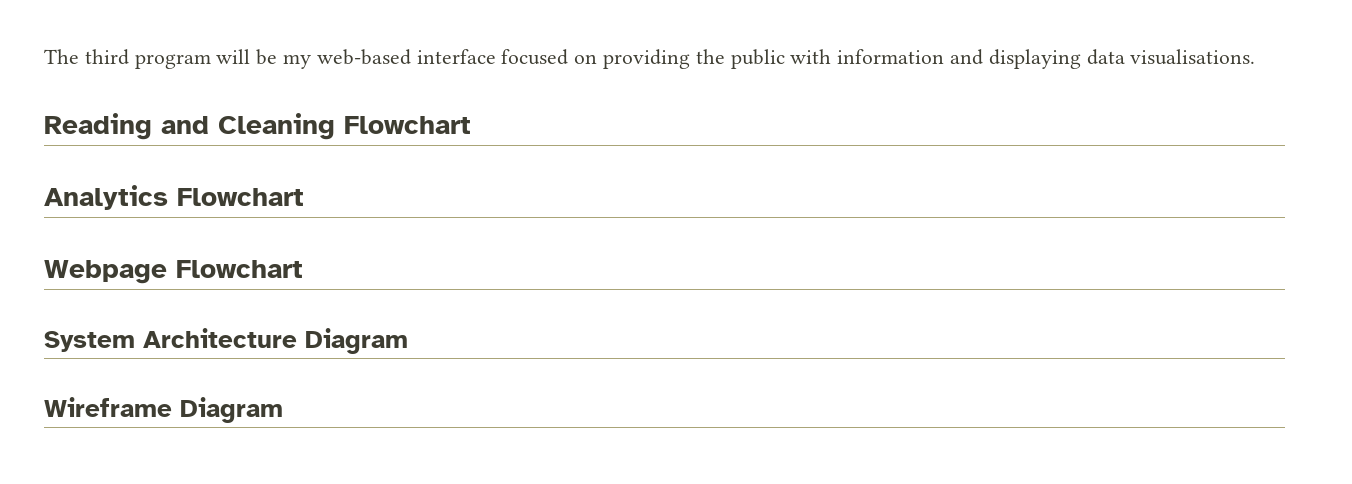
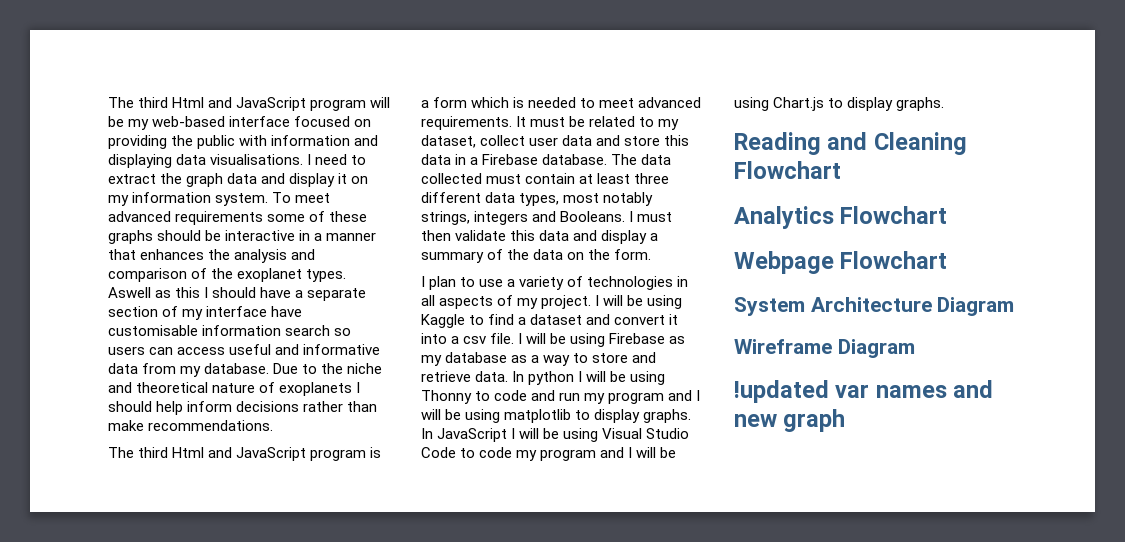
- The third program will be my web-based interface focused on providing the public with information and displaying data visualisations.
+ The third Html and JavaScript program will be my web-based interface focused on providing the public with information and displaying data visualisations. I need to extract the graph data and display it on my information system. To meet advanced requirements some of these graphs should be interactive in a manner that enhances the analysis and comparison of the exoplanet types. Aswell as this I should have a separate section of my interface have customisable information search so users can access useful and informative data from my database. Due to the niche and theoretical nature of exoplanets I should help inform decisions rather than make recommendations.
+ The third Html and JavaScript program is a form which is needed to meet advanced requirements. It must be related to my dataset, collect user data and store this data in a Firebase database. The data collected must contain at least three different data types, most notably strings, integers and Booleans. I must then validate this data and display a summary of the data on the form.
+ I plan to use a variety of technologies in all aspects of my project. I will be using Kaggle to find a dataset and convert it into a csv file. I will be using Firebase as my database as a way to store and retrieve data. In python I will be using Thonny to code and run my program and I will be using matplotlib to display graphs. In JavaScript I will be using Visual Studio Code to code my program and I will be using Chart.js to display graphs.
+ !updated var names and new graph

